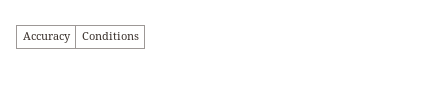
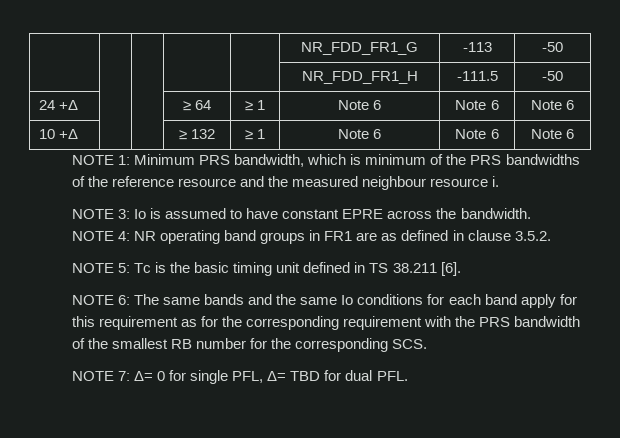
- Accuracy | Conditions
+ | | | | | NR_FDD_FR1_G | -113 | -50
+ | | | | | NR_FDD_FR1_H | -111.5 | -50
+ 24 +Δ | | | ≥ 64 | ≥ 1 | Note 6 | Note 6 | Note 6
+ 10 +Δ | | | ≥ 132 | ≥ 1 | Note 6 | Note 6 | Note 6
+ NOTE 1: Minimum PRS bandwidth, which is minimum of the PRS bandwidths of the reference resource and the measured neighbour resource i.
+ NOTE 3: Io is assumed to have constant EPRE across the bandwidth.
+ NOTE 4: NR operating band groups in FR1 are as defined in clause 3.5.2.
+ NOTE 5: Tc is the basic timing unit defined in TS 38.211 [6].
+ NOTE 6: The same bands and the same Io conditions for each band apply for this requirement as for the corresponding requirement with the PRS bandwidth of the smallest RB number for the corresponding SCS.
+ NOTE 7: Δ= 0 for single PFL, Δ= TBD for dual PFL.

